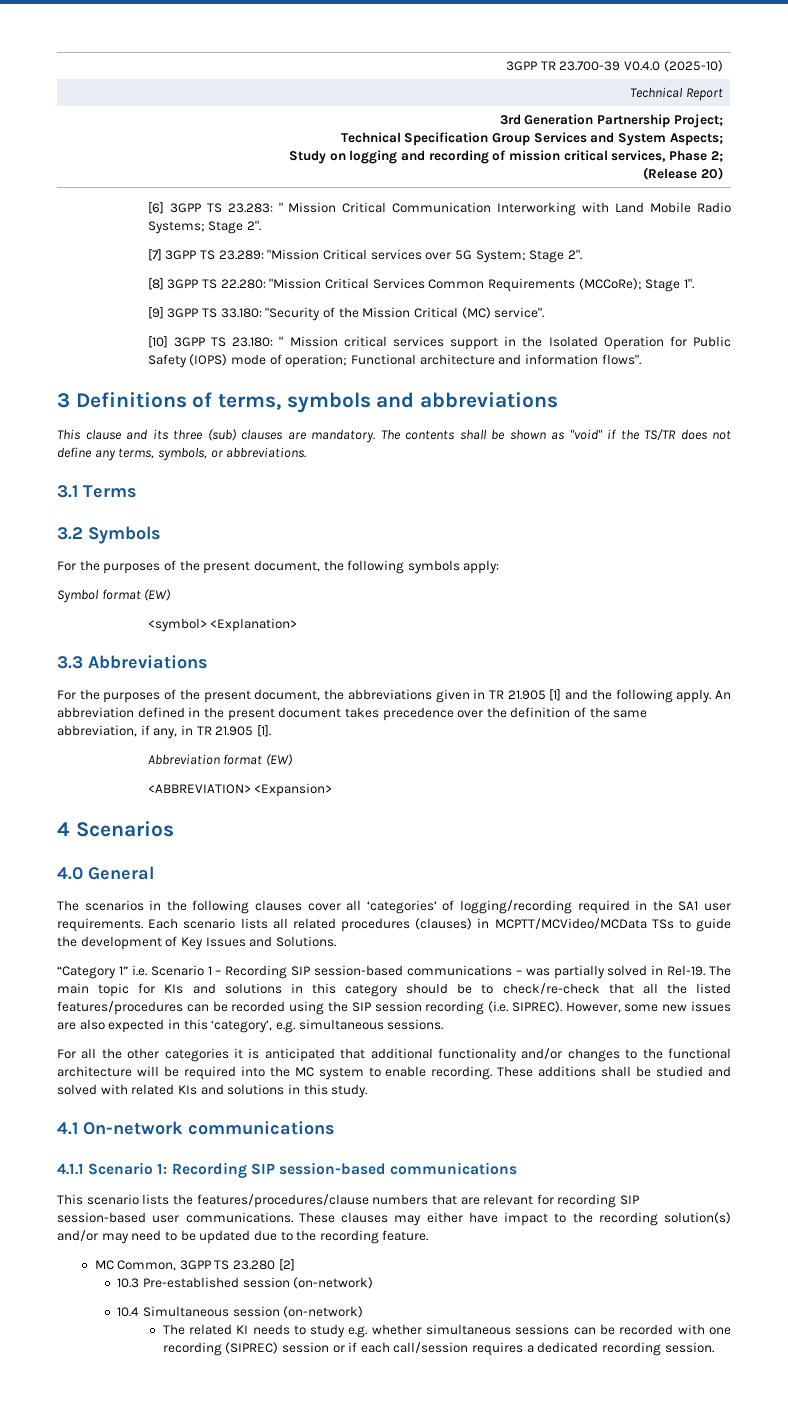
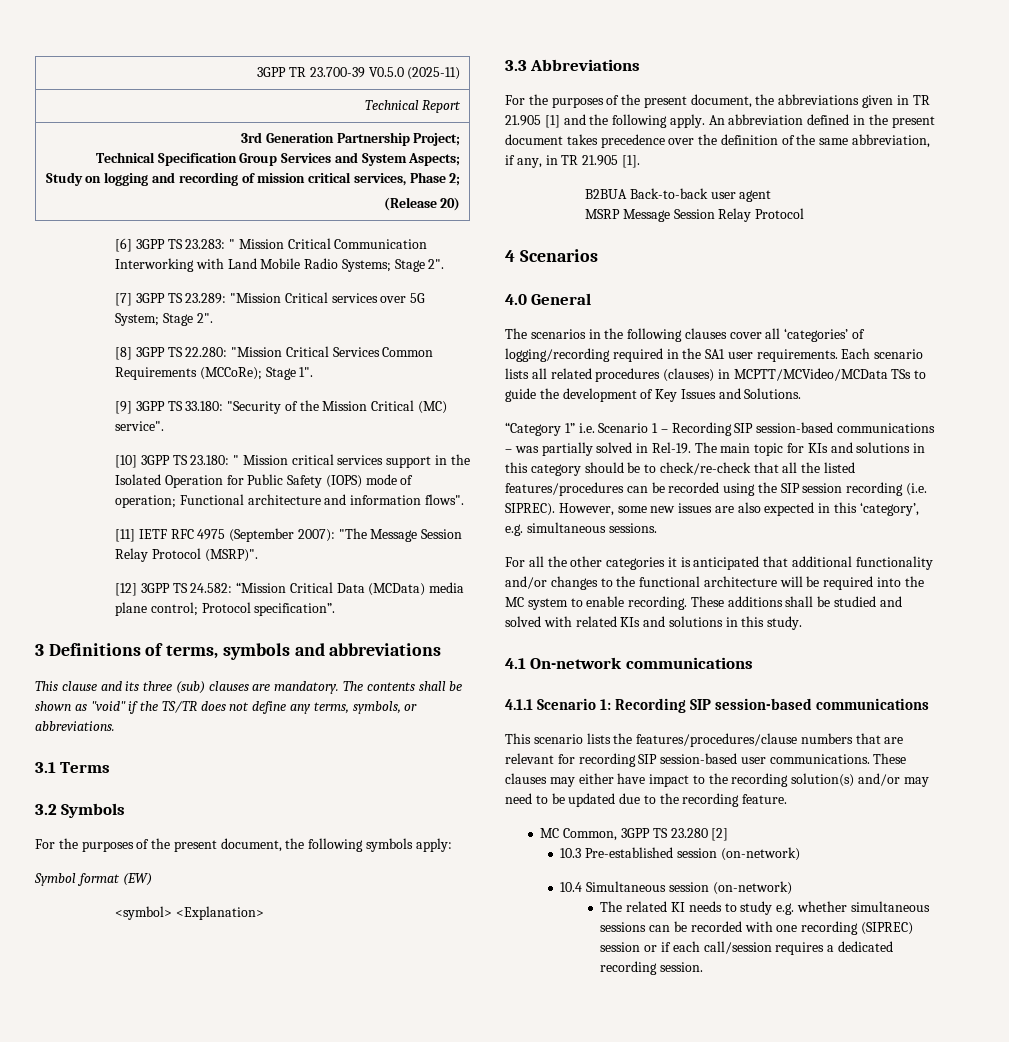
- 3GPP TR 23.700-39 V0.4.0 (2025-10)
+ 3GPP TR 23.700-39 V0.5.0 (2025-11)
+ [11] IETF RFC 4975 (September 2007): "The Message Session Relay Protocol (MSRP)".
+ [12] 3GPP TS 24.582: “Mission Critical Data (MCData) media plane control; Protocol specification”.
- Abbreviation format (EW)
- <ABBREVIATION> <Expansion>
+ B2BUA Back-to-back user agent
+ MSRP Message Session Relay Protocol

